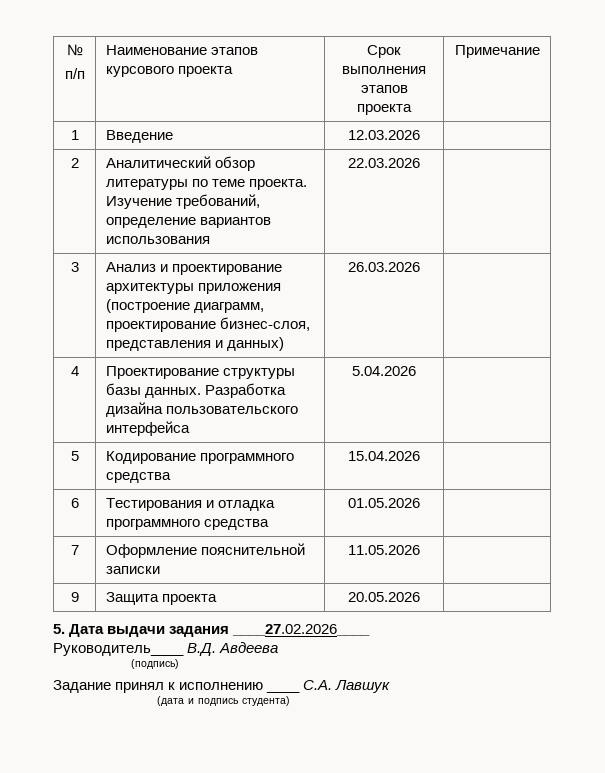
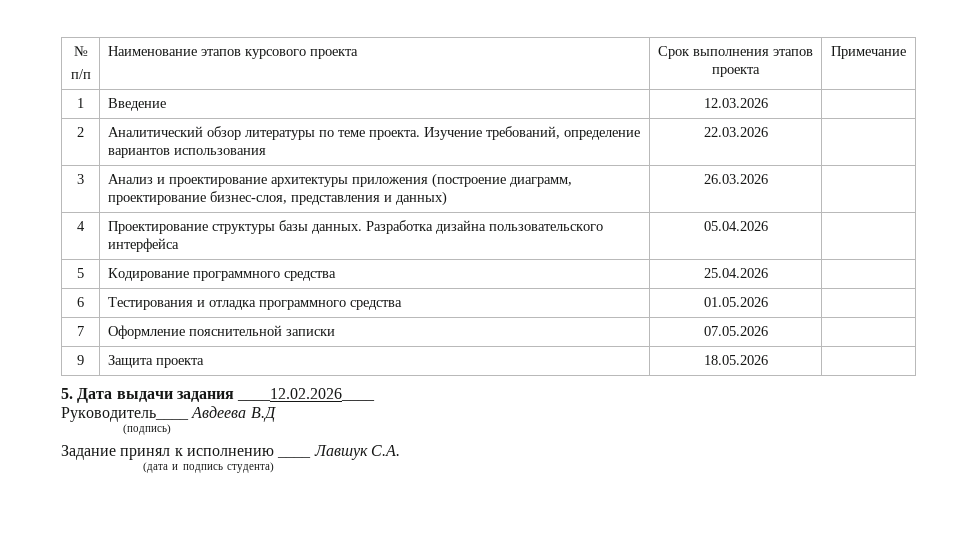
- 4 | Проектирование структуры базы данных. Разработка дизайна пользовательского интерфейса | 5.04.2026 |
+ 4 | Проектирование структуры базы данных. Разработка дизайна пользовательского интерфейса | 05.04.2026 |
- 5 | Кодирование программного средства | 15.04.2026 |
+ 5 | Кодирование программного средства | 25.04.2026 |
- 7 | Оформление пояснительной записки | 11.05.2026 |
+ 7 | Оформление пояснительной записки | 07.05.2026 |
- 9 | Защита проекта | 20.05.2026 |
+ 9 | Защита проекта | 18.05.2026 |
- 5. Дата выдачи задания ____27.02.2026____
+ 5. Дата выдачи задания ____12.02.2026____
- Руководитель____ В.Д. Авдеева
+ Руководитель____ Авдеева В.Д
- Задание принял к исполнению ____ С.А. Лавшук
+ Задание принял к исполнению ____ Лавшук С.А.

